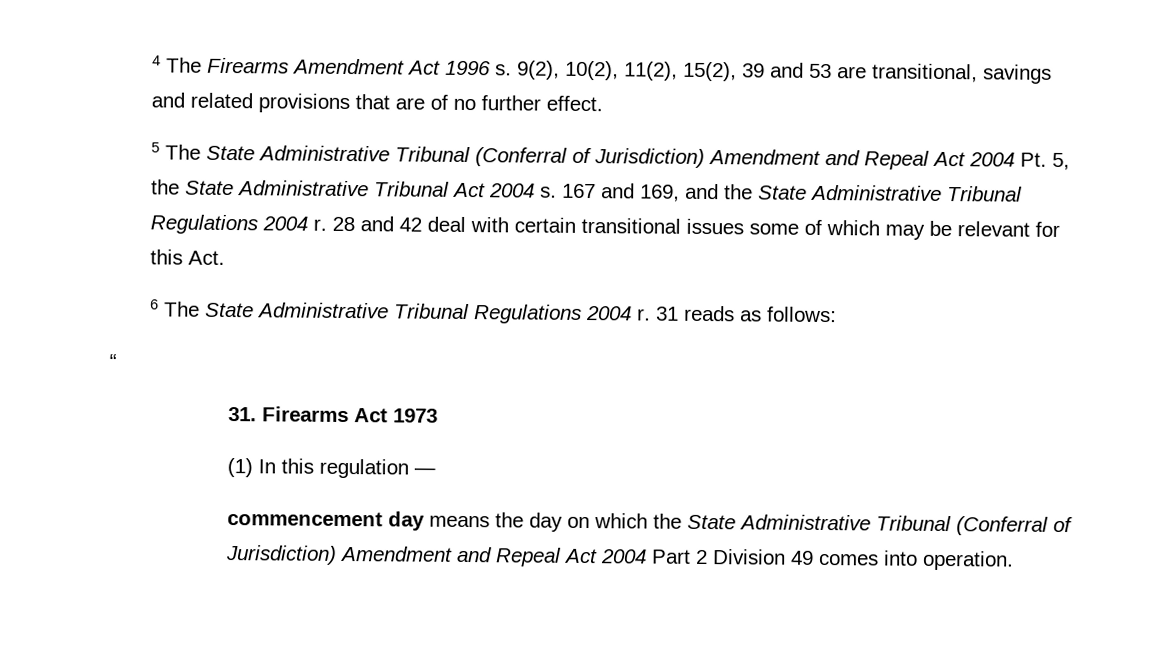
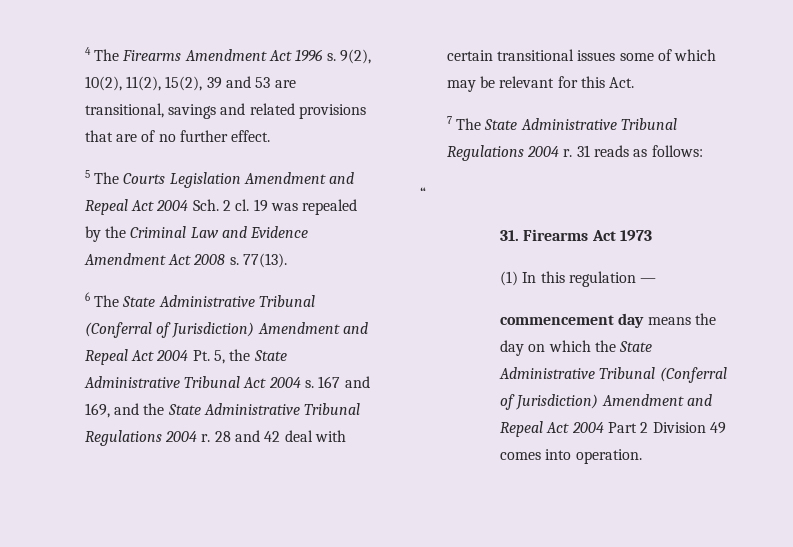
- 5 The State Administrative Tribunal (Conferral of Jurisdiction) Amendment and Repeal Act 2004 Pt. 5, the State Administrative Tribunal Act 2004 s.
+ 5 The Courts Legislation Amendment and Repeal Act 2004 Sch. 2 cl. 19 was repealed by the Criminal Law and Evidence Amendment Act 2008 s. 77(13).
+ 6 The State Administrative Tribunal (Conferral of Jurisdiction) Amendment and Repeal Act 2004 Pt. 5, the State Administrative Tribunal Act 2004 s.
- 6 The State Administrative Tribunal Regulations 2004 r.
+ 7 The State Administrative Tribunal Regulations 2004 r.

